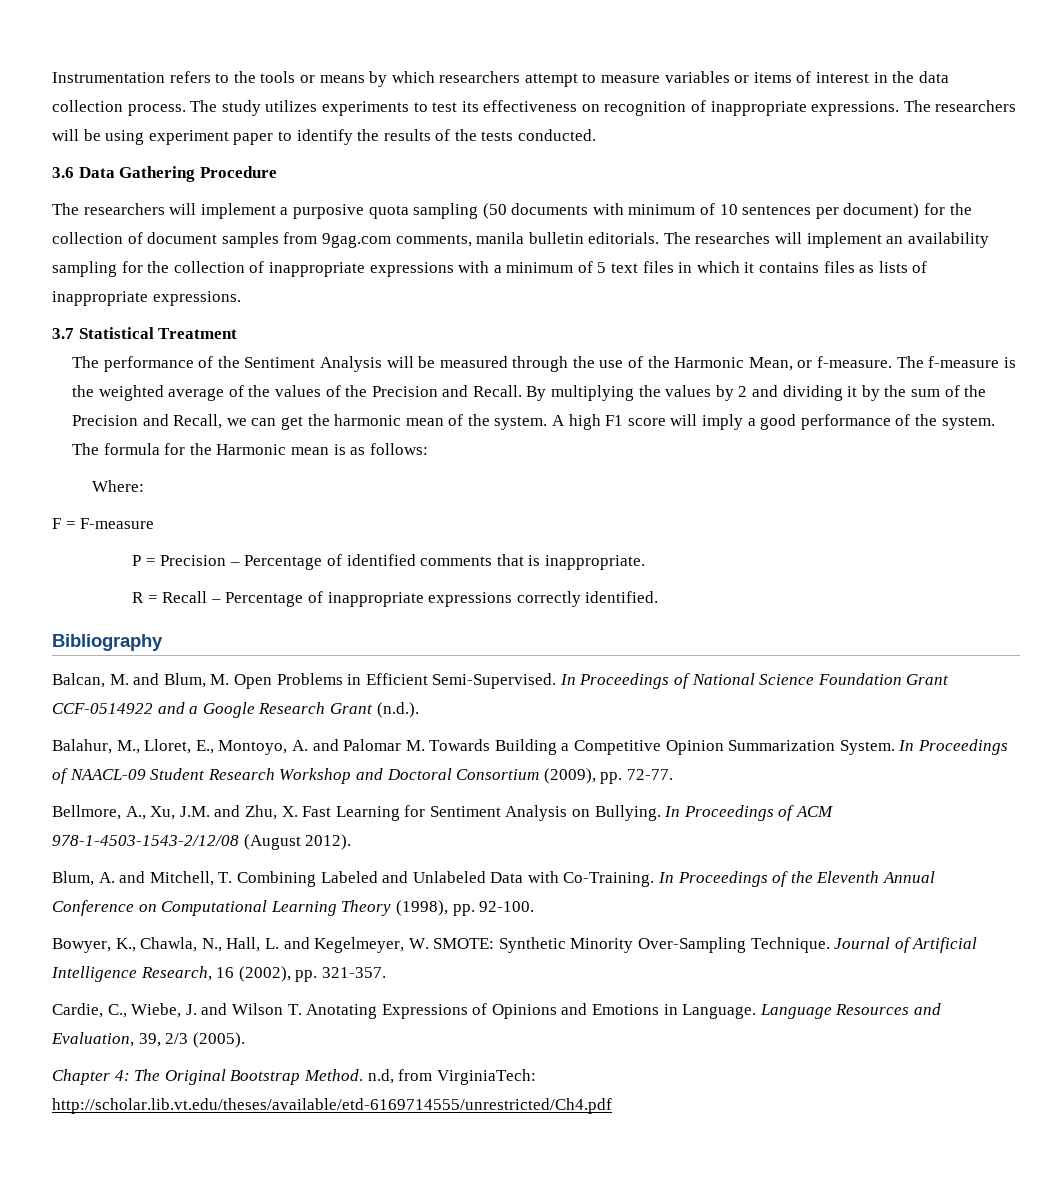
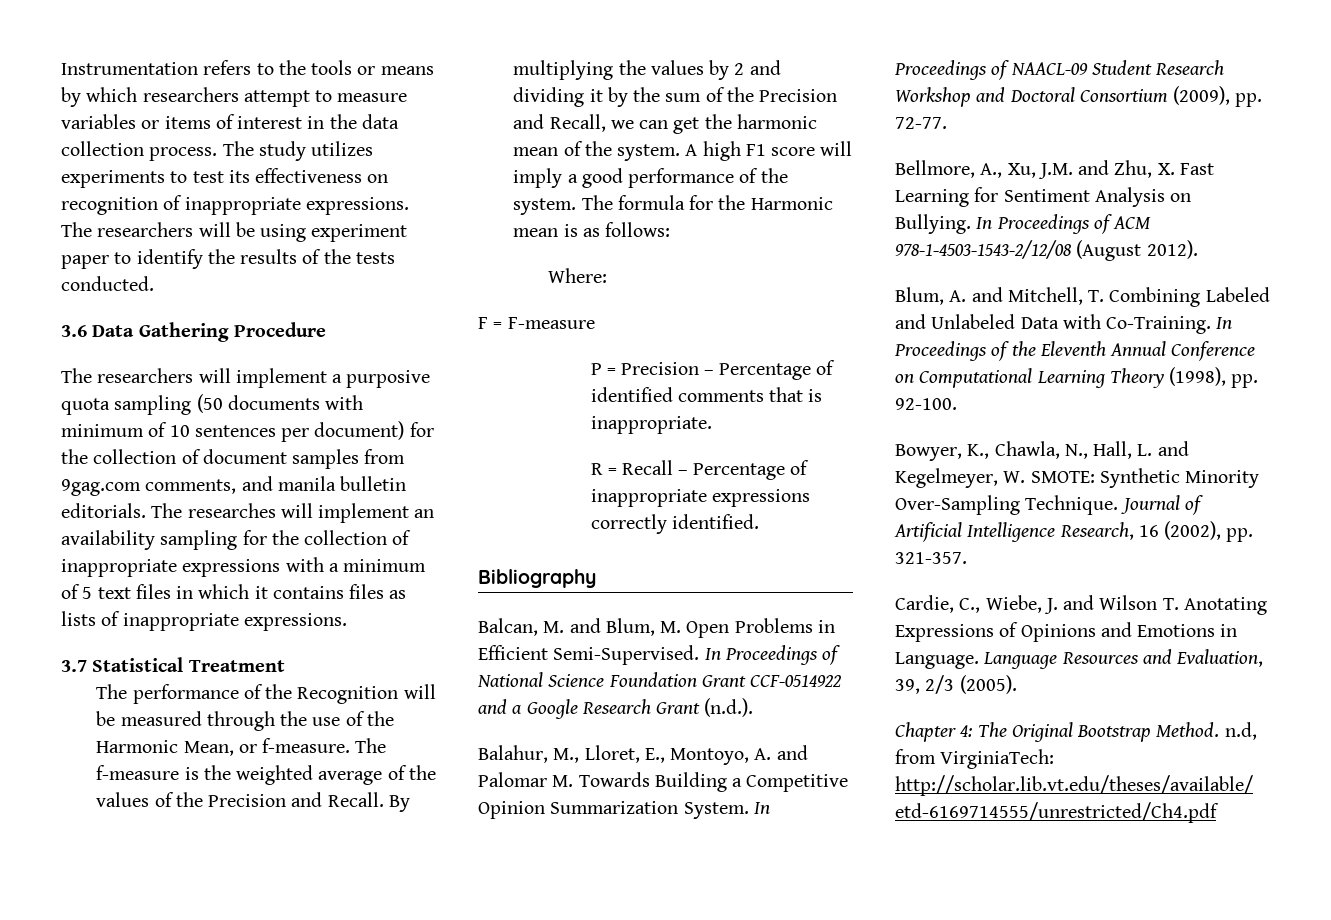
- The researchers will implement a purposive quota sampling (50 documents with minimum of 10 sentences per document) for the collection of document samples from 9gag.com comments, manila bulletin editorials.
+ The researchers will implement a purposive quota sampling (50 documents with minimum of 10 sentences per document) for the collection of document samples from 9gag.com comments, and manila bulletin editorials.
- The performance of the Sentiment Analysis will be measured through the use of the Harmonic Mean, or f-measure.
+ The performance of the Recognition will be measured through the use of the Harmonic Mean, or f-measure.

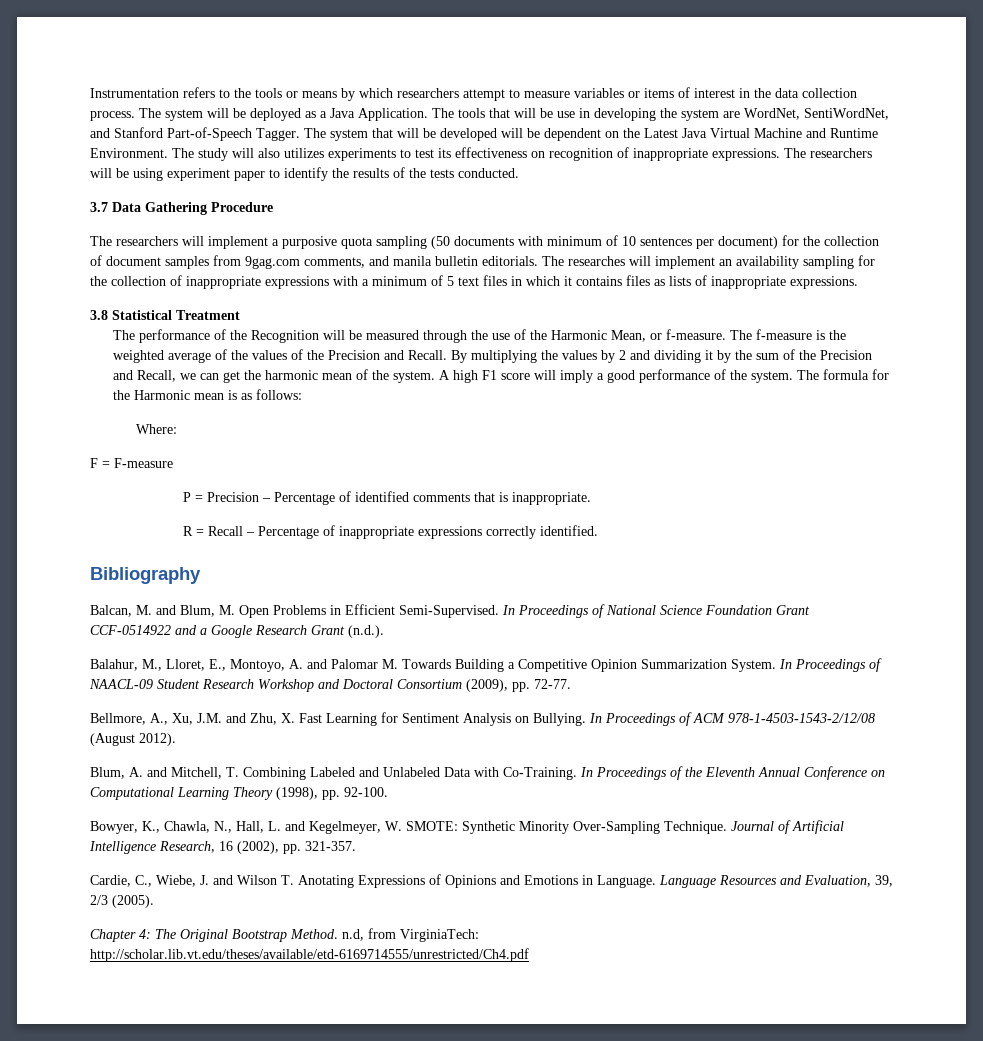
- The study utilizes experiments to test its effectiveness on recognition of inappropriate expressions.
+ The system will be deployed as a Java Application. The tools that will be use in developing the system are WordNet, SentiWordNet, and Stanford Part-of-Speech Tagger. The system that will be developed will be dependent on the Latest Java Virtual Machine and Runtime Environment. The study will also utilizes experiments to test its effectiveness on recognition of inappropriate expressions.
- 3.6 Data Gathering Procedure
+ 3.7 Data Gathering Procedure
- 3.7 Statistical Treatment
+ 3.8 Statistical Treatment

